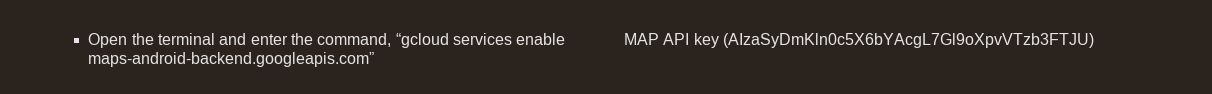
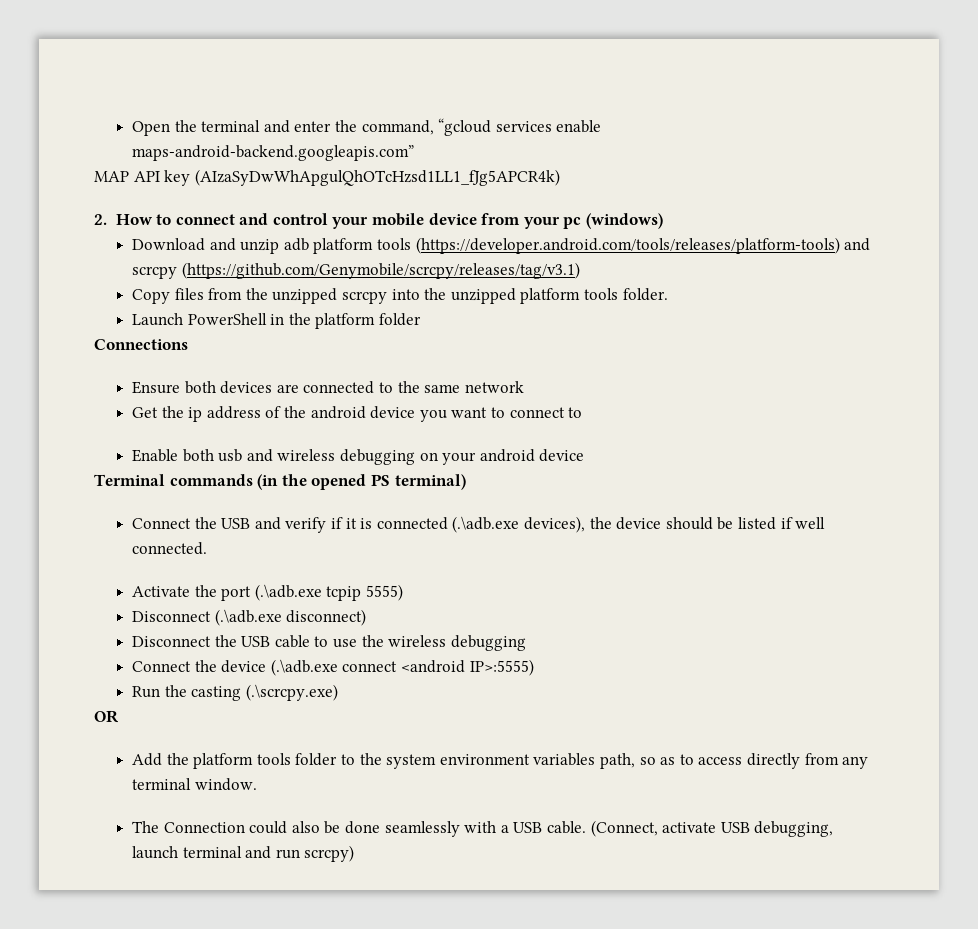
- MAP API key (AIzaSyDmKln0c5X6bYAcgL7Gl9oXpvVTzb3FTJU)
+ MAP API key (AIzaSyDwWhApgulQhOTcHzsd1LL1_fJg5APCR4k)
+ 2. How to connect and control your mobile device from your pc (windows)
+ Download and unzip adb platform tools (https://developer.android.com/tools/releases/platform-tools) and scrcpy (https://github.com/Genymobile/scrcpy/releases/tag/v3.1)
+ Copy files from the unzipped scrcpy into the unzipped platform tools folder.
+ Launch PowerShell in the platform folder
+ Connections
+ Ensure both devices are connected to the same network
+ Get the ip address of the android device you want to connect to
+ Enable both usb and wireless debugging on your android device
+ Terminal commands (in the opened PS terminal)
+ Connect the USB and verify if it is connected (.\adb.exe devices), the device should be listed if well connected.
+ Activate the port (.\adb.exe tcpip 5555)
+ Disconnect (.\adb.exe disconnect)
+ Disconnect the USB cable to use the wireless debugging
+ Connect the device (.\adb.exe connect <android IP>:5555)
+ Run the casting (.\scrcpy.exe)
+ OR
+ Add the platform tools folder to the system environment variables path, so as to access directly from any terminal window.
+ The Connection could also be done seamlessly with a USB cable. (Connect, activate USB debugging, launch terminal and run scrcpy)

